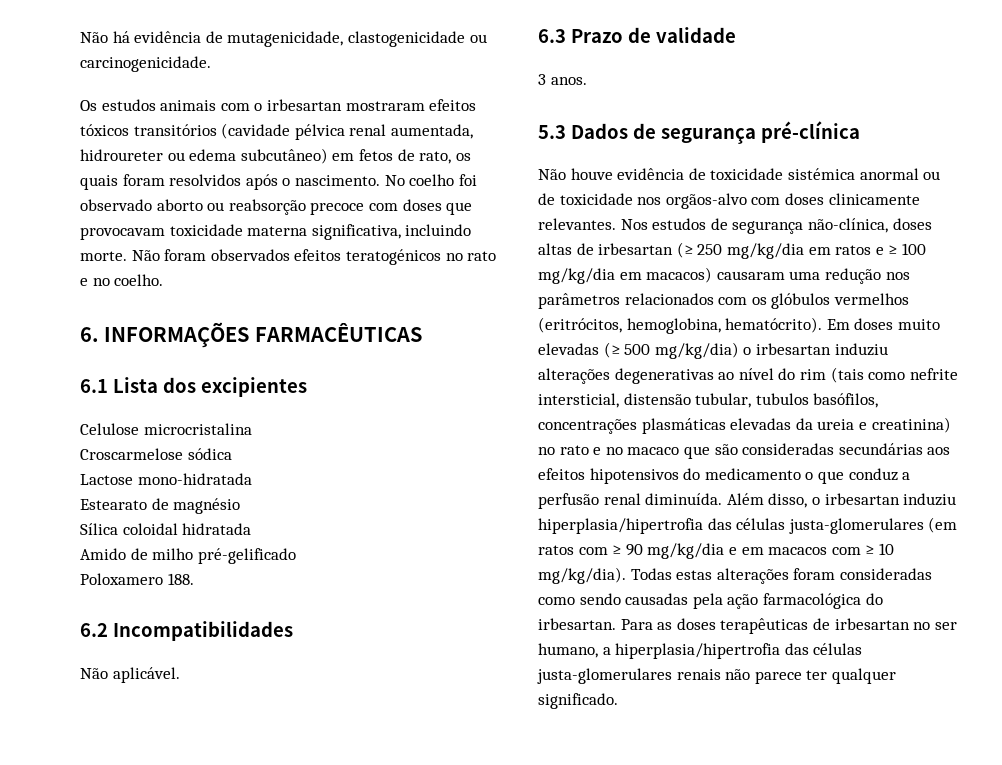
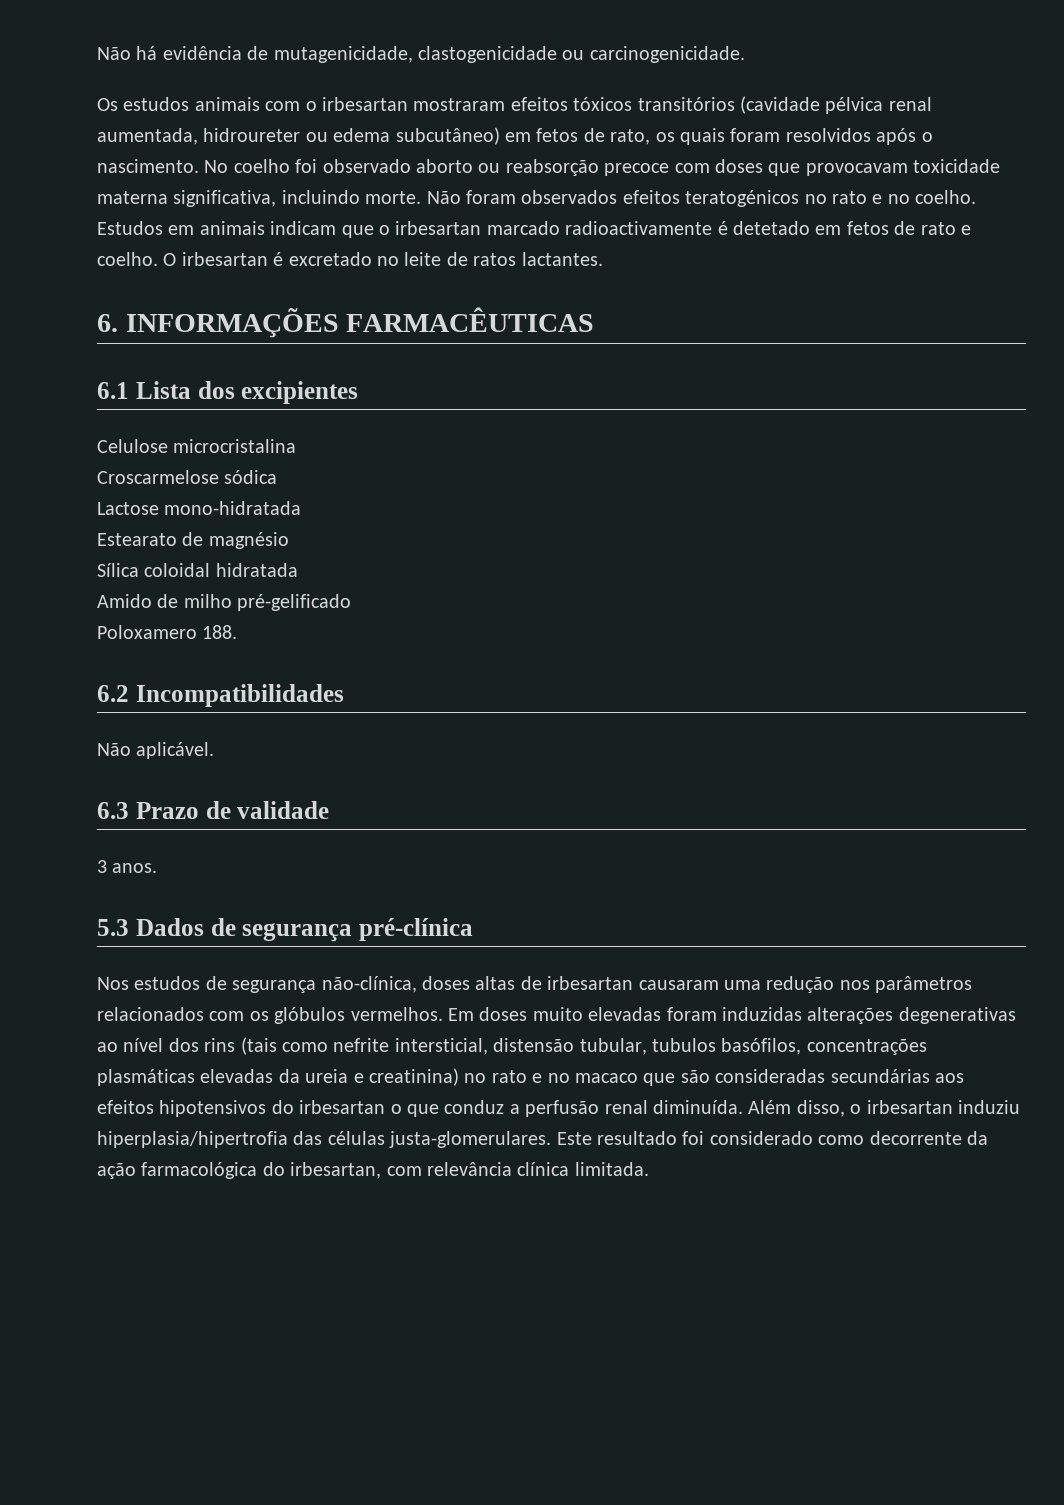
+ Estudos em animais indicam que o irbesartan marcado radioactivamente é detetado em fetos de rato e coelho. O irbesartan é excretado no leite de ratos lactantes.
- Não houve evidência de toxicidade sistémica anormal ou de toxicidade nos orgãos-alvo com doses clinicamente relevantes. Nos estudos de segurança não-clínica, doses altas de irbesartan (≥ 250 mg/kg/dia em ratos e ≥ 100 mg/kg/dia em macacos) causaram uma redução nos parâmetros relacionados com os glóbulos vermelhos (eritrócitos, hemoglobina, hematócrito). Em doses muito elevadas (≥ 500 mg/kg/dia) o irbesartan induziu alterações degenerativas ao nível do rim (tais como nefrite intersticial, distensão tubular, tubulos basófilos, concentrações plasmáticas elevadas da ureia e creatinina) no rato e no macaco que são consideradas secundárias aos efeitos hipotensivos do medicamento o que conduz a perfusão renal diminuída.
+ Nos estudos de segurança não-clínica, doses altas de irbesartan causaram uma redução nos parâmetros relacionados com os glóbulos vermelhos. Em doses muito elevadas foram induzidas alterações degenerativas ao nível dos rins (tais como nefrite intersticial, distensão tubular, tubulos basófilos, concentrações plasmáticas elevadas da ureia e creatinina) no rato e no macaco que são consideradas secundárias aos efeitos hipotensivos do irbesartan o que conduz a perfusão renal diminuída.
- Além disso, o irbesartan induziu hiperplasia/hipertrofia das células justa-glomerulares (em ratos com ≥ 90 mg/kg/dia e em macacos com ≥ 10 mg/kg/dia). Todas estas alterações foram consideradas como sendo causadas pela ação farmacológica do irbesartan. Para as doses terapêuticas de irbesartan no ser humano, a hiperplasia/hipertrofia das células justa-glomerulares renais não parece ter qualquer significado.
+ Além disso, o irbesartan induziu hiperplasia/hipertrofia das células justa-glomerulares. Este resultado foi considerado como decorrente da ação farmacológica do irbesartan, com relevância clínica limitada.

